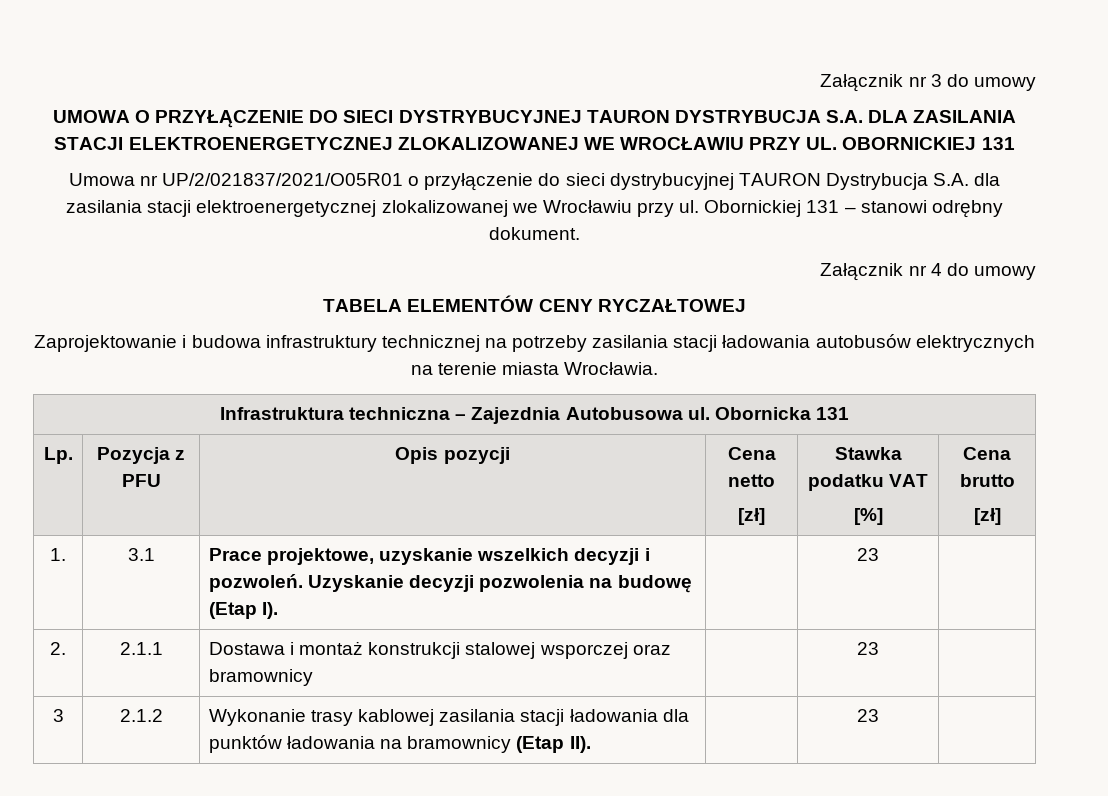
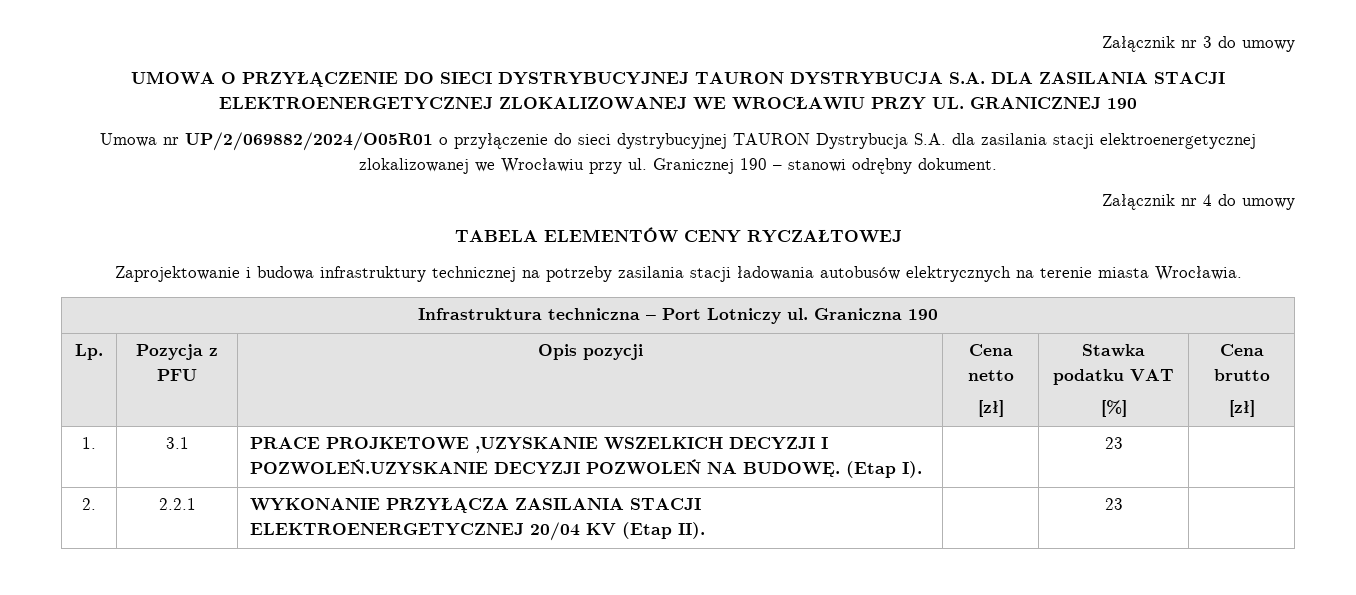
- UMOWA O PRZYŁĄCZENIE DO SIECI DYSTRYBUCYJNEJ TAURON DYSTRYBUCJA S.A. DLA ZASILANIA STACJI ELEKTROENERGETYCZNEJ ZLOKALIZOWANEJ WE WROCŁAWIU PRZY UL. OBORNICKIEJ 131
+ UMOWA O PRZYŁĄCZENIE DO SIECI DYSTRYBUCYJNEJ TAURON DYSTRYBUCJA S.A. DLA ZASILANIA STACJI ELEKTROENERGETYCZNEJ ZLOKALIZOWANEJ WE WROCŁAWIU PRZY UL. GRANICZNEJ 190
- Umowa nr UP/2/021837/2021/O05R01 o przyłączenie do sieci dystrybucyjnej TAURON Dystrybucja S.A. dla zasilania stacji elektroenergetycznej zlokalizowanej we Wrocławiu przy ul.
+ Umowa nr UP/2/069882/2024/O05R01 o przyłączenie do sieci dystrybucyjnej TAURON Dystrybucja S.A. dla zasilania stacji elektroenergetycznej zlokalizowanej we Wrocławiu przy ul.
- Obornickiej 131 – stanowi odrębny dokument.
+ Granicznej 190 – stanowi odrębny dokument.
- Infrastruktura techniczna – Zajezdnia Autobusowa ul. Obornicka 131
+ Infrastruktura techniczna – Port Lotniczy ul. Graniczna 190
- 1. | 3.1 | Prace projektowe, uzyskanie wszelkich decyzji i pozwoleń. Uzyskanie decyzji pozwolenia na budowę (Etap I). | | 23 |
- 2. | 2.1.1 | Dostawa i montaż konstrukcji stalowej wsporczej oraz bramownicy | | 23 |
- 3 | 2.1.2 | Wykonanie trasy kablowej zasilania stacji ładowania dla punktów ładowania na bramownicy (Etap II). | | 23 |
+ 1. | 3.1 | PRACE PROJKETOWE ,UZYSKANIE WSZELKICH DECYZJI I POZWOLEŃ.UZYSKANIE DECYZJI POZWOLEŃ NA BUDOWĘ. (Etap I). | | 23 |
+ 2. | 2.2.1 | WYKONANIE PRZYŁĄCZA ZASILANIA STACJI ELEKTROENERGETYCZNEJ 20/04 KV (Etap II). | | 23 |

